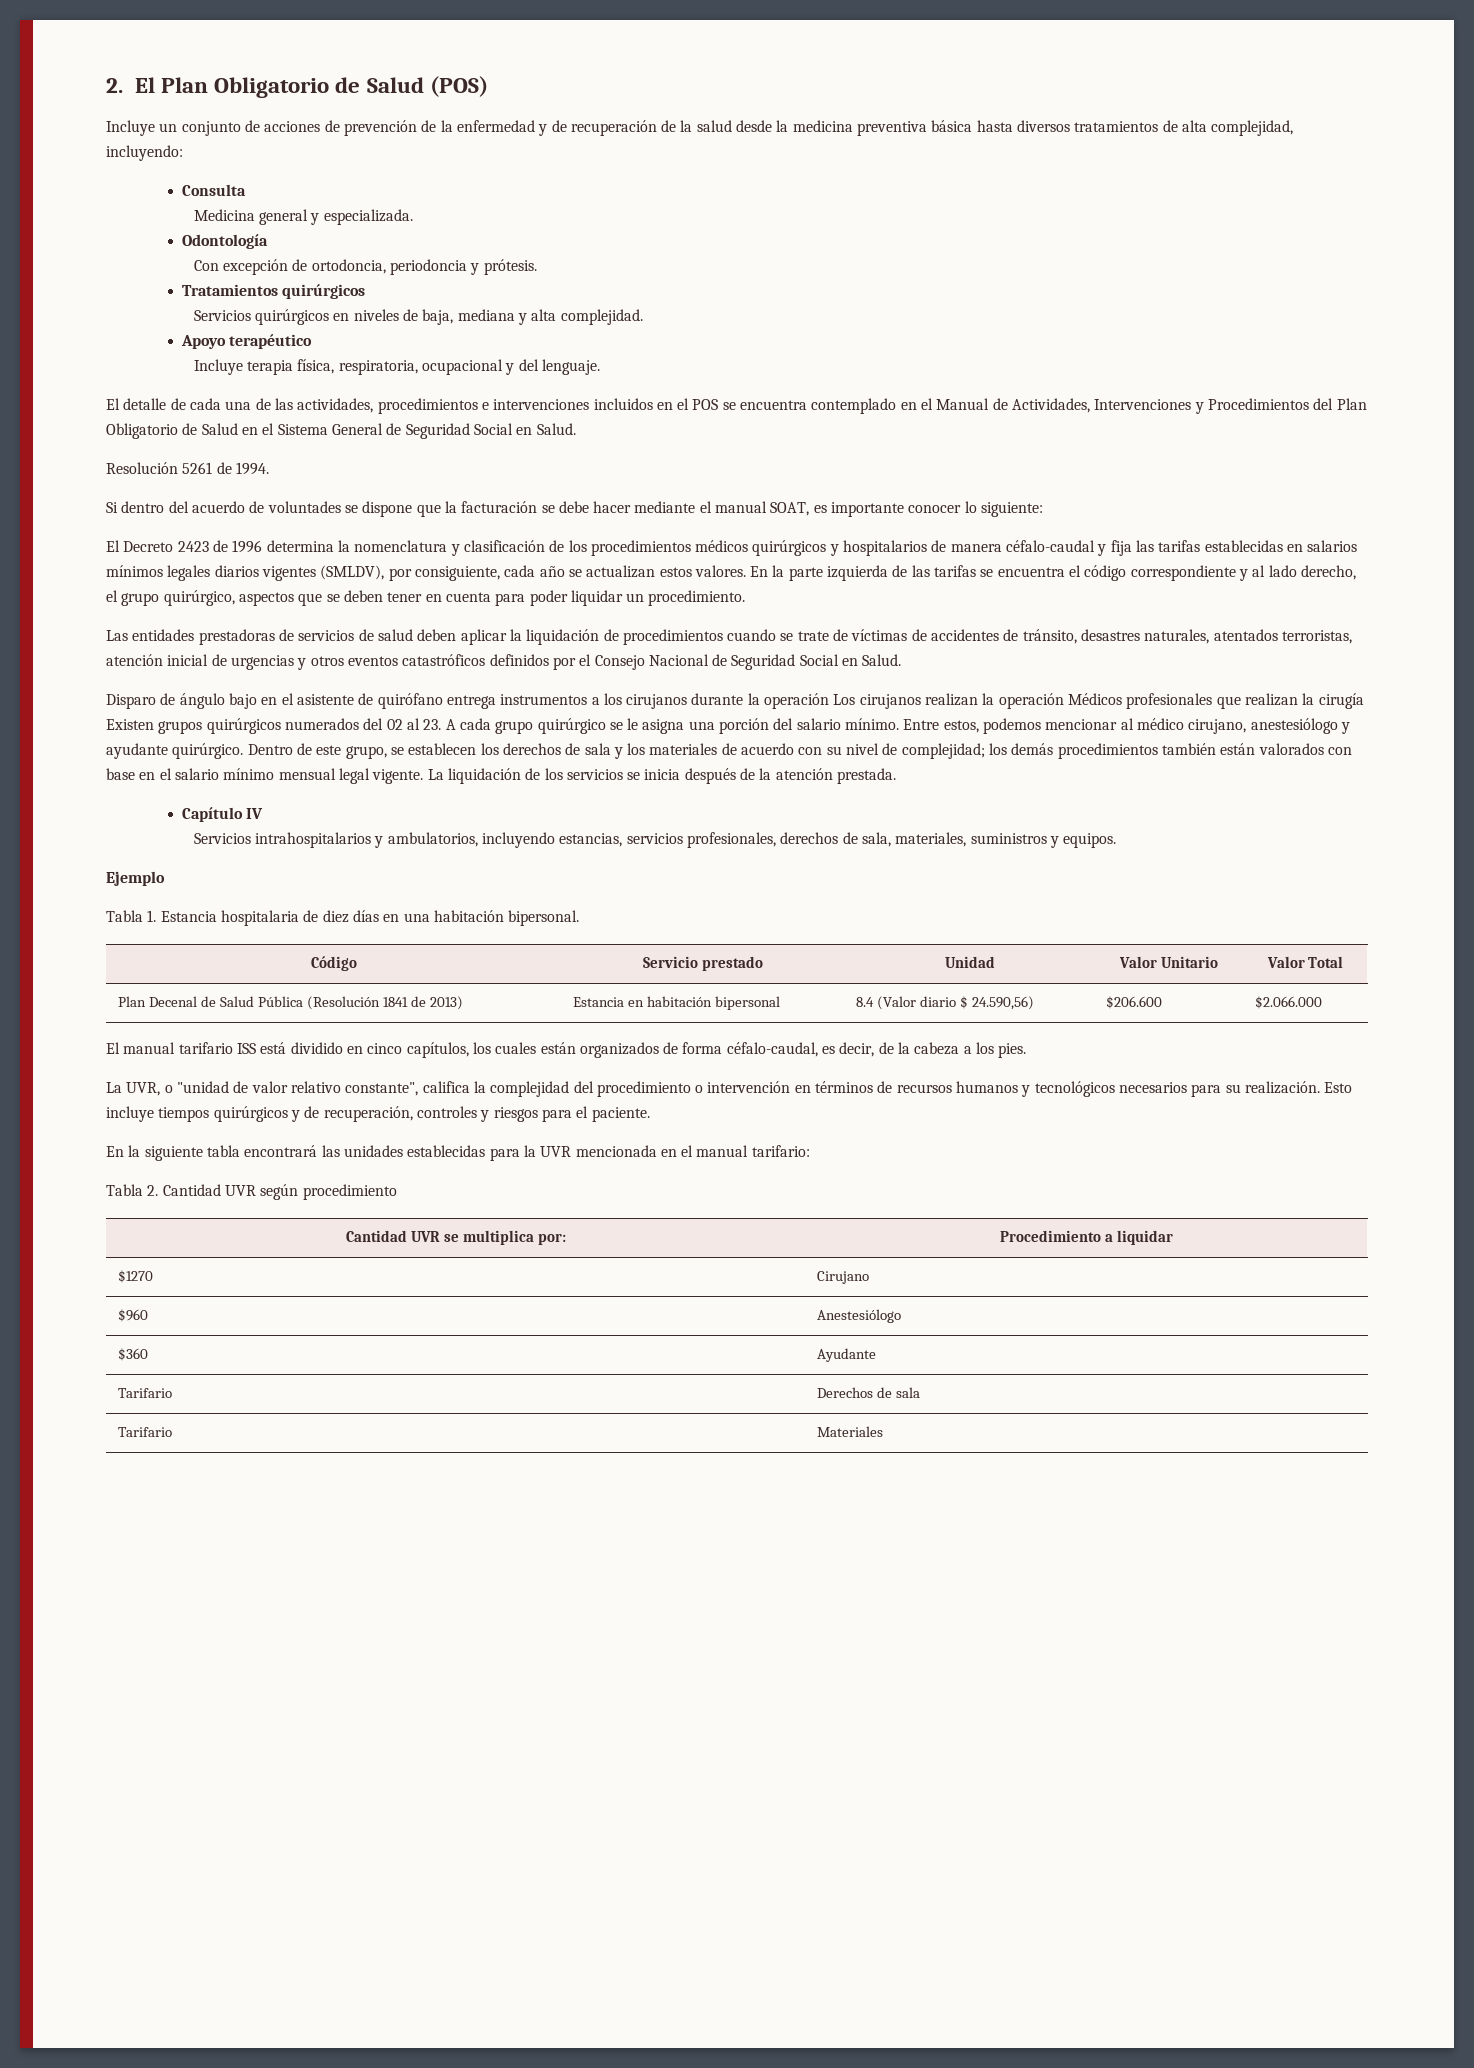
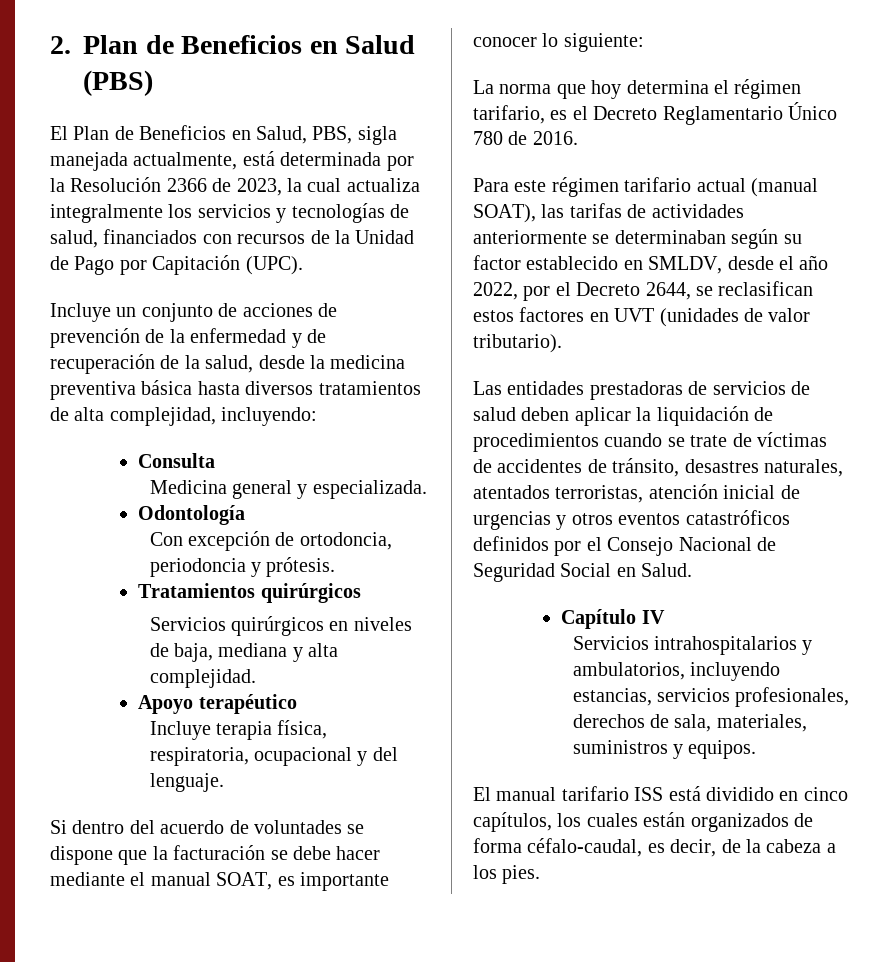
- 2. El Plan Obligatorio de Salud (POS)
+ 2. Plan de Beneficios en Salud (PBS)
+ El Plan de Beneficios en Salud, PBS, sigla manejada actualmente, está determinada por la Resolución 2366 de 2023, la cual actualiza integralmente los servicios y tecnologías de salud, financiados con recursos de la Unidad de Pago por Capitación (UPC).
- Incluye un conjunto de acciones de prevención de la enfermedad y de recuperación de la salud desde la medicina preventiva básica hasta diversos tratamientos de alta complejidad, incluyendo:
+ Incluye un conjunto de acciones de prevención de la enfermedad y de recuperación de la salud, desde la medicina preventiva básica hasta diversos tratamientos de alta complejidad, incluyendo:
- El detalle de cada una de las actividades, procedimientos e intervenciones incluidos en el POS se encuentra contemplado en el Manual de Actividades, Intervenciones y Procedimientos del Plan Obligatorio de Salud en el Sistema General de Seguridad Social en Salud.
- Resolución 5261 de 1994.
- El Decreto 2423 de 1996 determina la nomenclatura y clasificación de los procedimientos médicos quirúrgicos y hospitalarios de manera céfalo-caudal y fija las tarifas establecidas en salarios mínimos legales diarios vigentes (SMLDV), por consiguiente, cada año se actualizan estos valores. En la parte izquierda de las tarifas se encuentra el código correspondiente y al lado derecho, el grupo quirúrgico, aspectos que se deben tener en cuenta para poder liquidar un procedimiento.
+ La norma que hoy determina el régimen tarifario, es el Decreto Reglamentario Único 780 de 2016.
+ Para este régimen tarifario actual (manual SOAT), las tarifas de actividades anteriormente se determinaban según su factor establecido en SMLDV, desde el año 2022, por el Decreto 2644, se reclasifican estos factores en UVT (unidades de valor tributario).
- Disparo de ángulo bajo en el asistente de quirófano entrega instrumentos a los cirujanos durante la operación Los cirujanos realizan la operación Médicos profesionales que realizan la cirugía Existen grupos quirúrgicos numerados del 02 al 23. A cada grupo quirúrgico se le asigna una porción del salario mínimo. Entre estos, podemos mencionar al médico cirujano, anestesiólogo y ayudante quirúrgico. Dentro de este grupo, se establecen los derechos de sala y los materiales de acuerdo con su nivel de complejidad; los demás procedimientos también están valorados con base en el salario mínimo mensual legal vigente. La liquidación de los servicios se inicia después de la atención prestada.
- Ejemplo
- Tabla 1. Estancia hospitalaria de diez días en una habitación bipersonal.
- Código | Servicio prestado | Unidad | Valor Unitario | Valor Total
- Plan Decenal de Salud Pública (Resolución 1841 de 2013) | Estancia en habitación bipersonal | 8.4 (Valor diario $ 24.590,56) | $206.600 | $2.066.000
- La UVR, o "unidad de valor relativo constante", califica la complejidad del procedimiento o intervención en términos de recursos humanos y tecnológicos necesarios para su realización. Esto incluye tiempos quirúrgicos y de recuperación, controles y riesgos para el paciente.
- En la siguiente tabla encontrará las unidades establecidas para la UVR mencionada en el manual tarifario:
- Tabla 2. Cantidad UVR según procedimiento
- Cantidad UVR se multiplica por: | Procedimiento a liquidar
- $1270 | Cirujano
- $960 | Anestesiólogo
- $360 | Ayudante
- Tarifario | Derechos de sala
- Tarifario | Materiales

